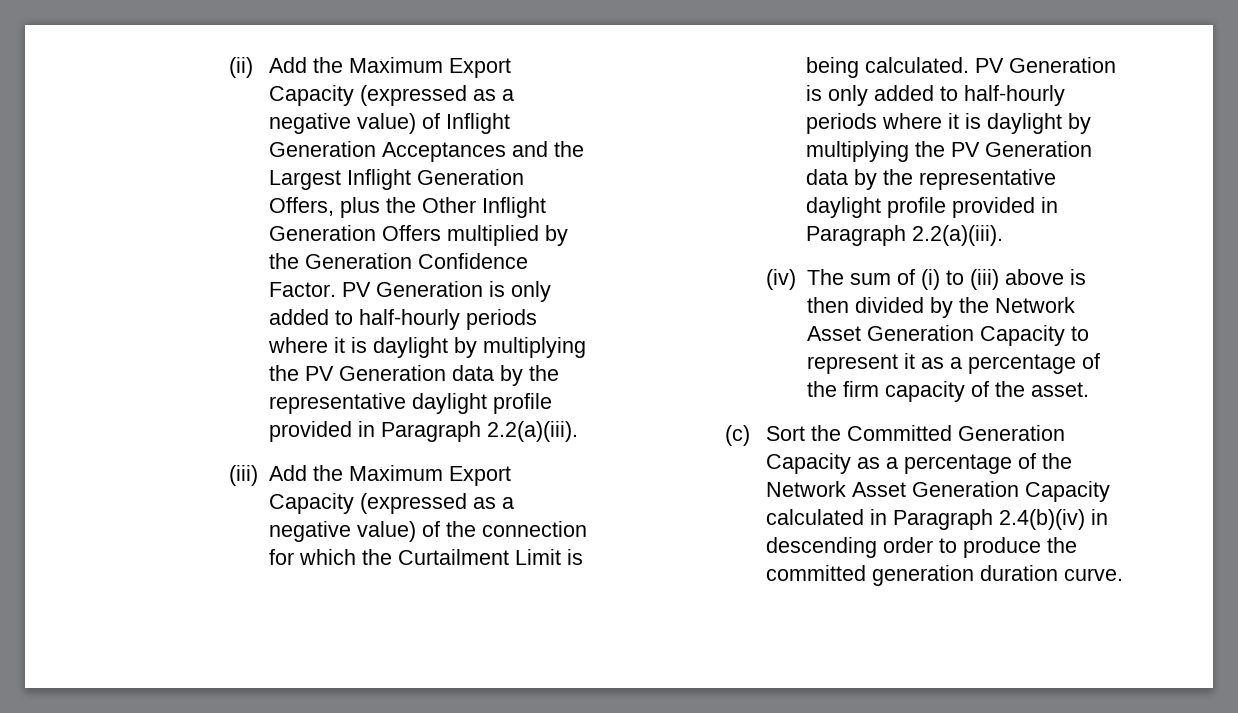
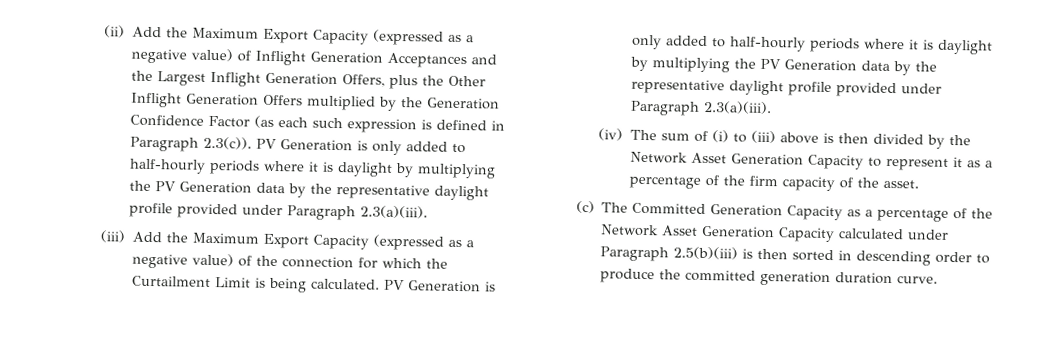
- (ii) Add the Maximum Export Capacity (expressed as a negative value) of Inflight Generation Acceptances and the Largest Inflight Generation Offers, plus the Other Inflight Generation Offers multiplied by the Generation Confidence Factor. PV Generation is only added to half-hourly periods where it is daylight by multiplying the PV Generation data by the representative daylight profile provided in Paragraph 2.2(a)(iii).
+ (ii) Add the Maximum Export Capacity (expressed as a negative value) of Inflight Generation Acceptances and the Largest Inflight Generation Offers, plus the Other Inflight Generation Offers multiplied by the Generation Confidence Factor (as each such expression is defined in Paragraph 2.3(c)). PV Generation is only added to half-hourly periods where it is daylight by multiplying the PV Generation data by the representative daylight profile provided under Paragraph 2.3(a)(iii).
- (iii) Add the Maximum Export Capacity (expressed as a negative value) of the connection for which the Curtailment Limit is being calculated. PV Generation is only added to half-hourly periods where it is daylight by multiplying the PV Generation data by the representative daylight profile provided in Paragraph 2.2(a)(iii).
+ (iii) Add the Maximum Export Capacity (expressed as a negative value) of the connection for which the Curtailment Limit is being calculated. PV Generation is only added to half-hourly periods where it is daylight by multiplying the PV Generation data by the representative daylight profile provided under Paragraph 2.3(a)(iii).
- (c) Sort the Committed Generation Capacity as a percentage of the Network Asset Generation Capacity calculated in Paragraph 2.4(b)(iv) in descending order to produce the committed generation duration curve.
+ (c) The Committed Generation Capacity as a percentage of the Network Asset Generation Capacity calculated under Paragraph 2.5(b)(iii) is then sorted in descending order to produce the committed generation duration curve.

